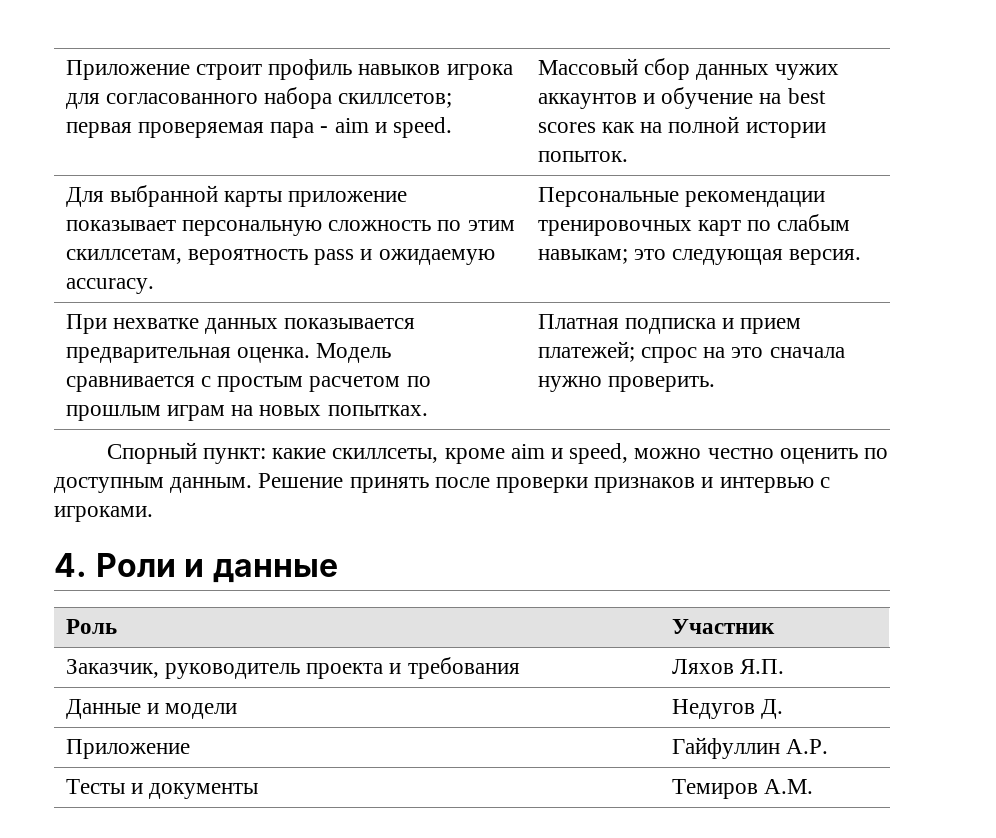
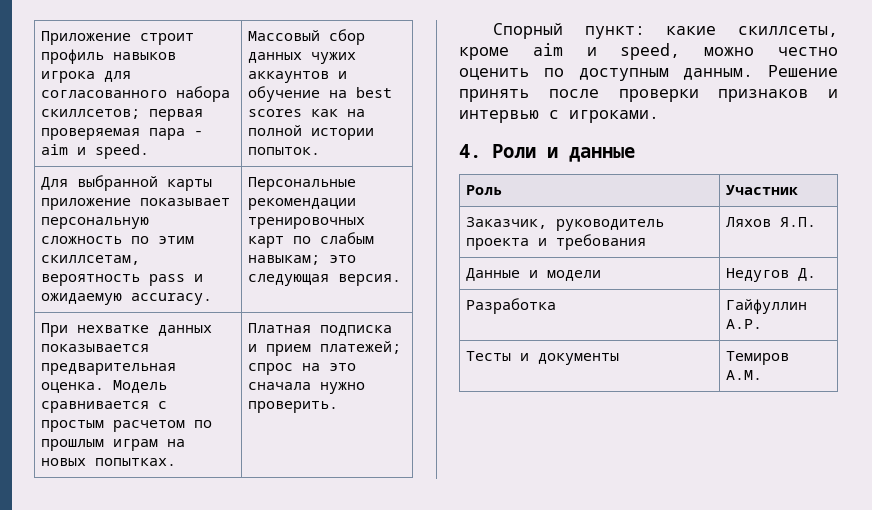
- Приложение | Гайфуллин А.Р.
+ Разработка | Гайфуллин А.Р.

